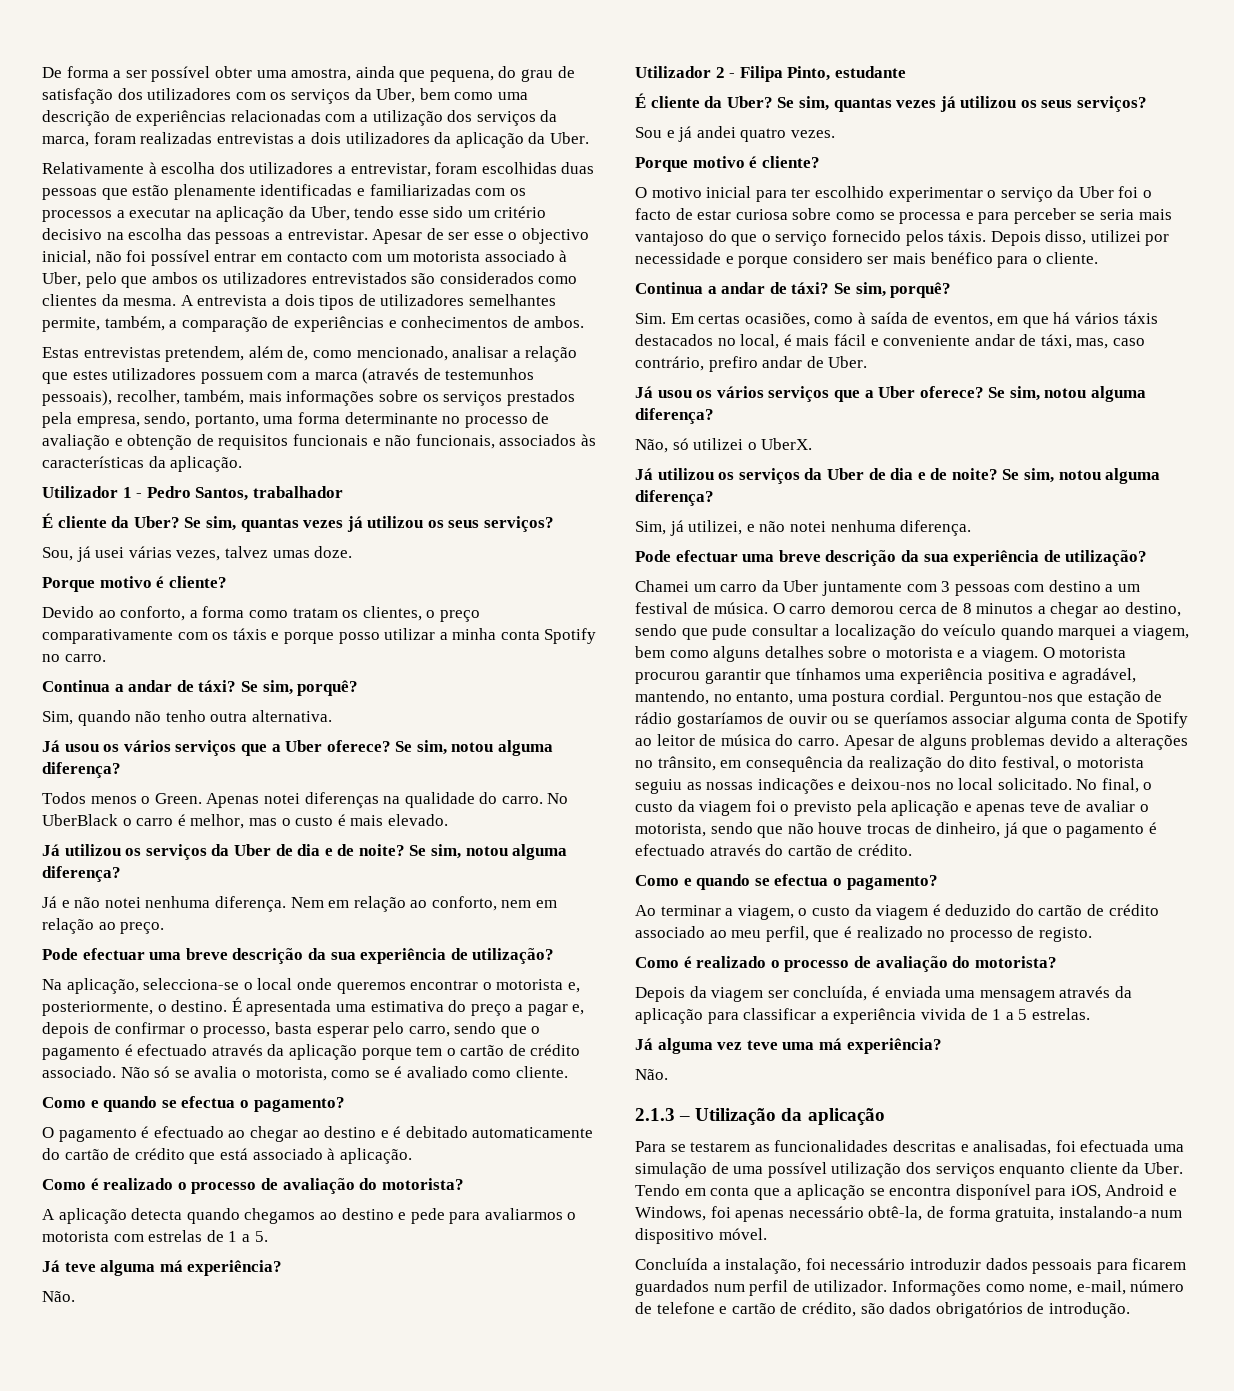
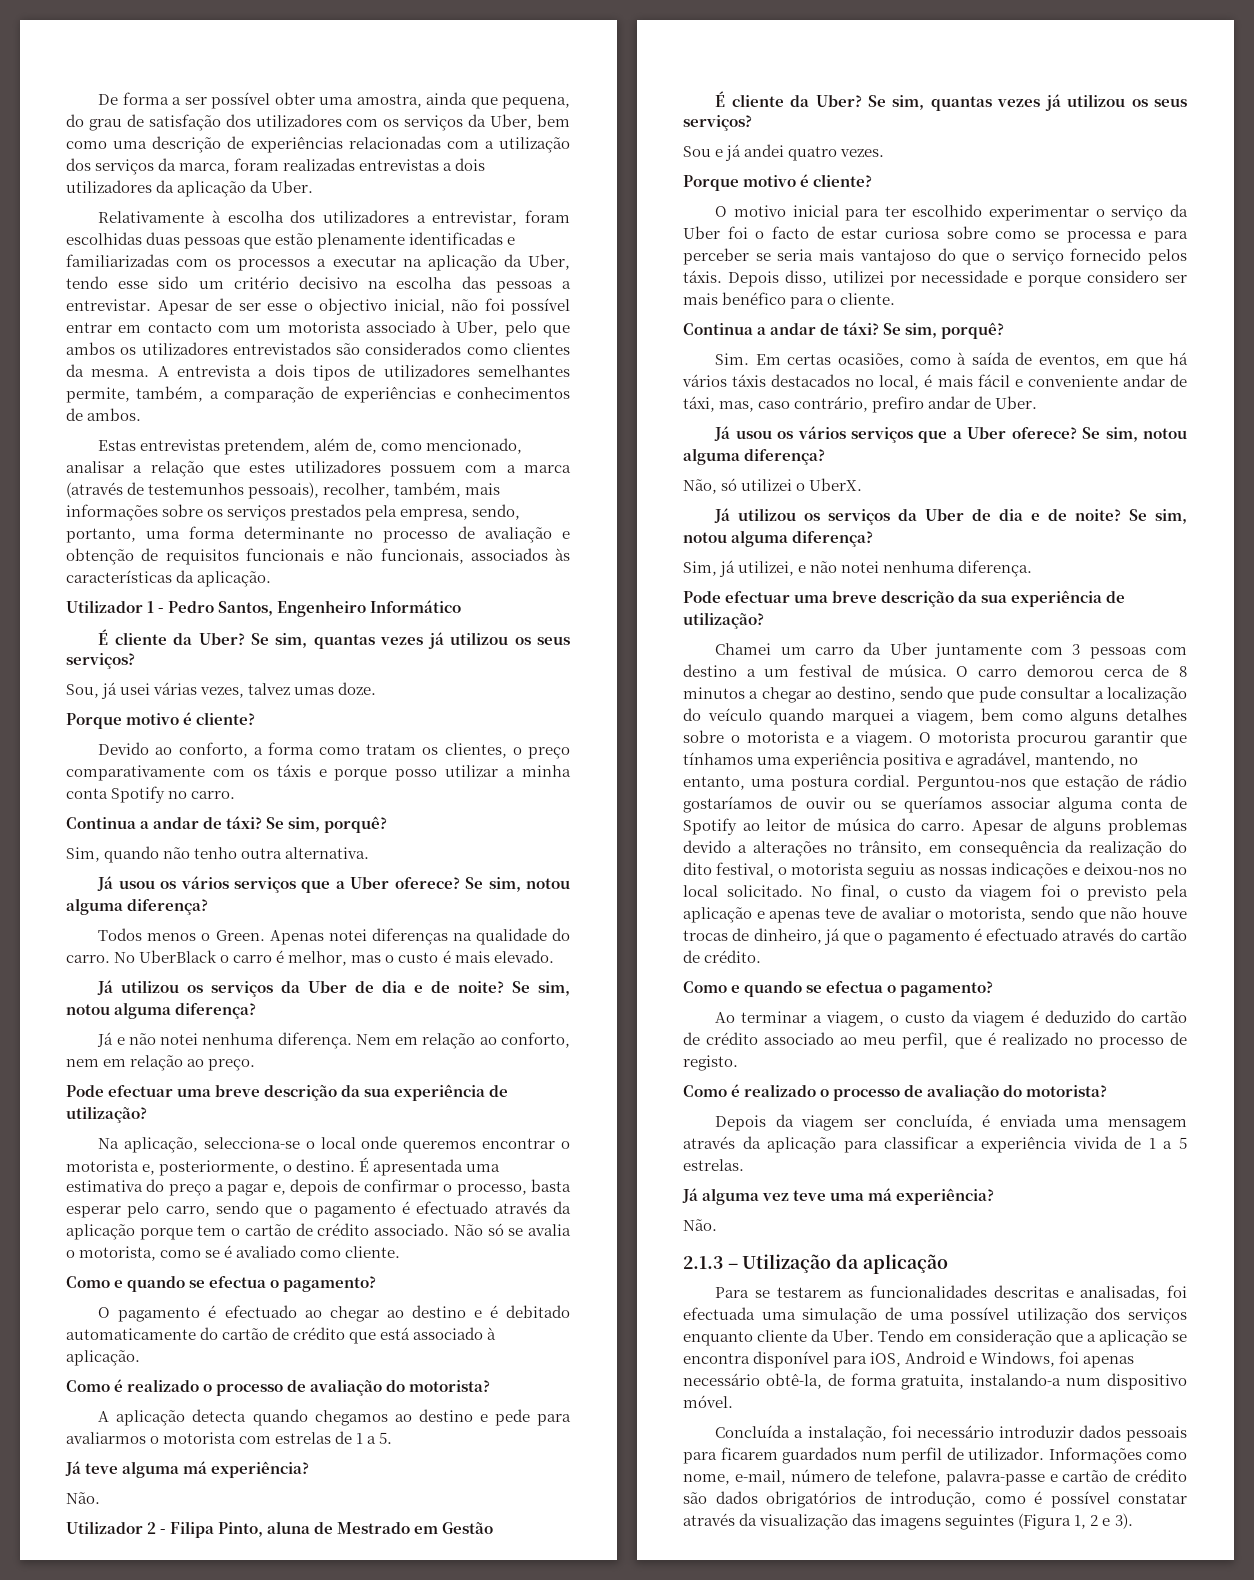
- Utilizador 1 - Pedro Santos, trabalhador
+ Utilizador 1 - Pedro Santos, Engenheiro Informático
- Utilizador 2 - Filipa Pinto, estudante
+ Utilizador 2 - Filipa Pinto, aluna de Mestrado em Gestão
- Tendo em conta que a aplicação se encontra disponível para iOS, Android e Windows, foi apenas necessário obtê-la, de forma gratuita, instalando-a num dispositivo móvel.
+ Tendo em consideração que a aplicação se encontra disponível para iOS, Android e Windows, foi apenas necessário obtê-la, de forma gratuita, instalando-a num dispositivo móvel.
- Informações como nome, e-mail, número de telefone e cartão de crédito, são dados obrigatórios de introdução.
+ Informações como nome, e-mail, número de telefone, palavra-passe e cartão de crédito são dados obrigatórios de introdução, como é possível constatar através da visualização das imagens seguintes (Figura 1, 2 e 3).

